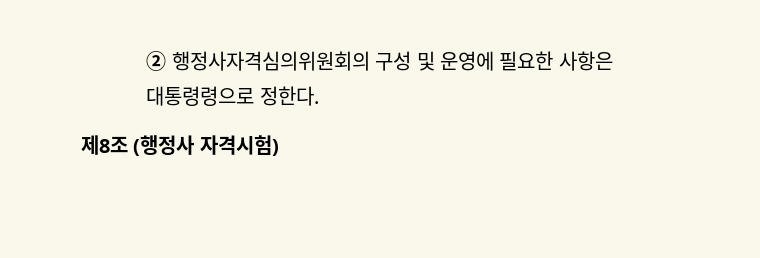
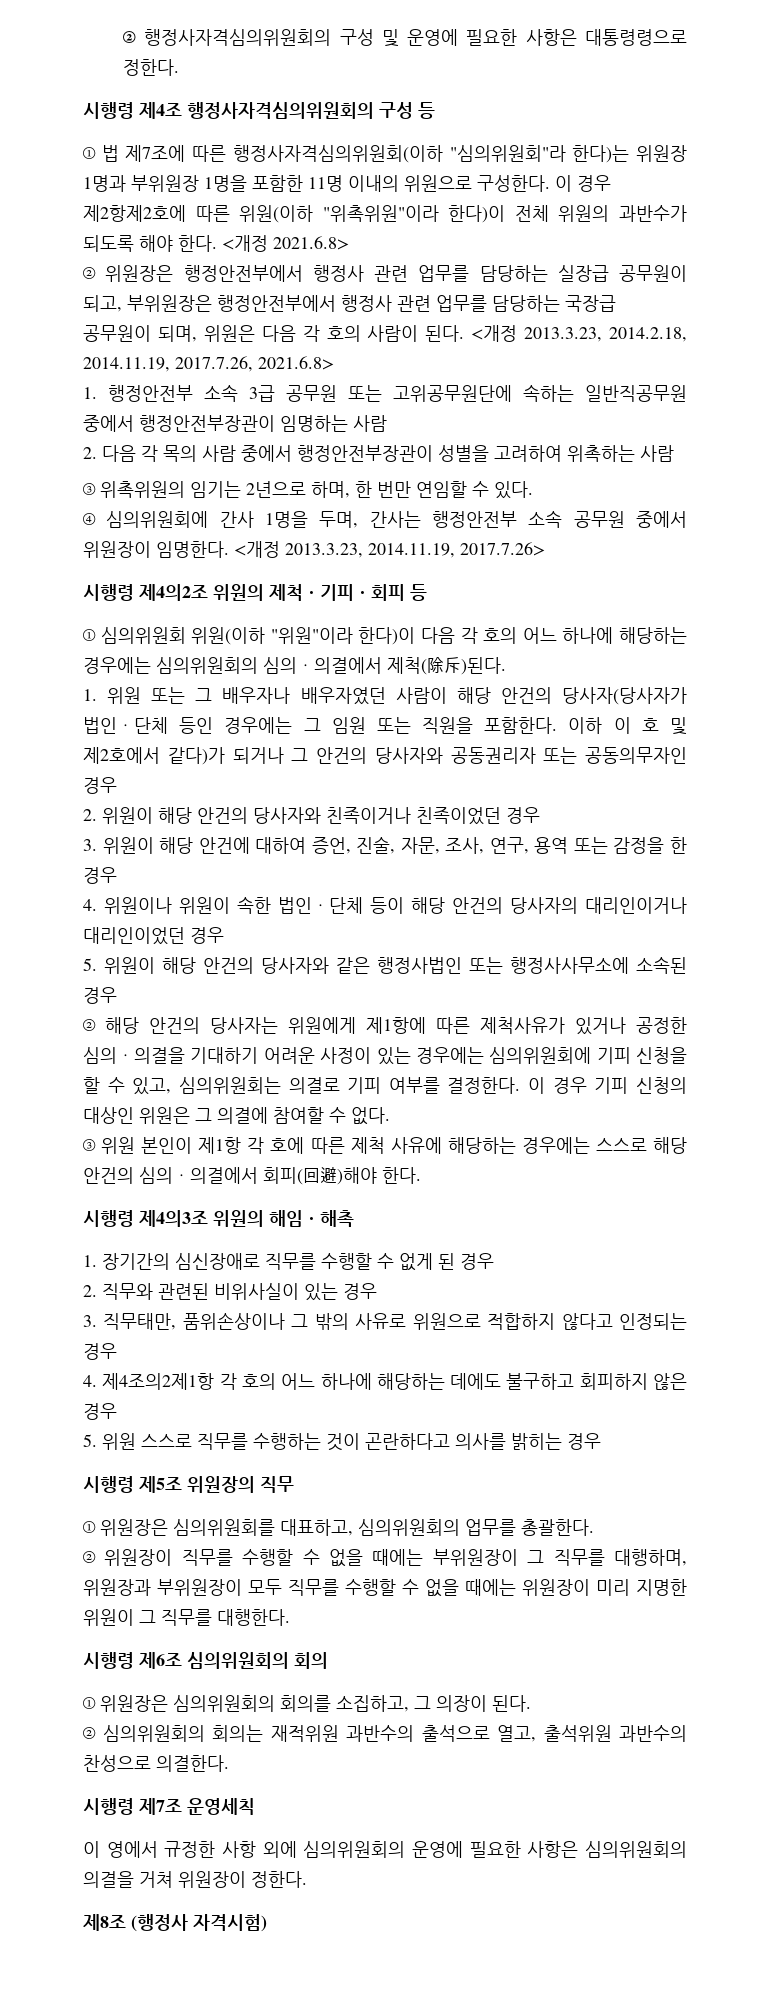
+ 시행령 제4조 행정사자격심의위원회의 구성 등
+ ① 법 제7조에 따른 행정사자격심의위원회(이하 "심의위원회"라 한다)는 위원장 1명과 부위원장 1명을 포함한 11명 이내의 위원으로 구성한다. 이 경우 제2항제2호에 따른 위원(이하 "위촉위원"이라 한다)이 전체 위원의 과반수가 되도록 해야 한다. <개정 2021.6.8>
+ ② 위원장은 행정안전부에서 행정사 관련 업무를 담당하는 실장급 공무원이 되고, 부위원장은 행정안전부에서 행정사 관련 업무를 담당하는 국장급 공무원이 되며, 위원은 다음 각 호의 사람이 된다. <개정 2013.3.23, 2014.2.18, 2014.11.19, 2017.7.26, 2021.6.8>
+ 1. 행정안전부 소속 3급 공무원 또는 고위공무원단에 속하는 일반직공무원 중에서 행정안전부장관이 임명하는 사람
+ 2. 다음 각 목의 사람 중에서 행정안전부장관이 성별을 고려하여 위촉하는 사람
+ ③ 위촉위원의 임기는 2년으로 하며, 한 번만 연임할 수 있다.
+ ④ 심의위원회에 간사 1명을 두며, 간사는 행정안전부 소속 공무원 중에서 위원장이 임명한다. <개정 2013.3.23, 2014.11.19, 2017.7.26>
+ 시행령 제4의2조 위원의 제척ㆍ기피ㆍ회피 등
+ ① 심의위원회 위원(이하 "위원"이라 한다)이 다음 각 호의 어느 하나에 해당하는 경우에는 심의위원회의 심의ㆍ의결에서 제척(除斥)된다.
+ 1. 위원 또는 그 배우자나 배우자였던 사람이 해당 안건의 당사자(당사자가 법인ㆍ단체 등인 경우에는 그 임원 또는 직원을 포함한다. 이하 이 호 및 제2호에서 같다)가 되거나 그 안건의 당사자와 공동권리자 또는 공동의무자인 경우
+ 2. 위원이 해당 안건의 당사자와 친족이거나 친족이었던 경우
+ 3. 위원이 해당 안건에 대하여 증언, 진술, 자문, 조사, 연구, 용역 또는 감정을 한 경우
+ 4. 위원이나 위원이 속한 법인ㆍ단체 등이 해당 안건의 당사자의 대리인이거나 대리인이었던 경우
+ 5. 위원이 해당 안건의 당사자와 같은 행정사법인 또는 행정사사무소에 소속된 경우
+ ② 해당 안건의 당사자는 위원에게 제1항에 따른 제척사유가 있거나 공정한 심의ㆍ의결을 기대하기 어려운 사정이 있는 경우에는 심의위원회에 기피 신청을 할 수 있고, 심의위원회는 의결로 기피 여부를 결정한다. 이 경우 기피 신청의 대상인 위원은 그 의결에 참여할 수 없다.
+ ③ 위원 본인이 제1항 각 호에 따른 제척 사유에 해당하는 경우에는 스스로 해당 안건의 심의ㆍ의결에서 회피(回避)해야 한다.
+ 시행령 제4의3조 위원의 해임ㆍ해촉
+ 1. 장기간의 심신장애로 직무를 수행할 수 없게 된 경우
+ 2. 직무와 관련된 비위사실이 있는 경우
+ 3. 직무태만, 품위손상이나 그 밖의 사유로 위원으로 적합하지 않다고 인정되는 경우
+ 4. 제4조의2제1항 각 호의 어느 하나에 해당하는 데에도 불구하고 회피하지 않은 경우
+ 5. 위원 스스로 직무를 수행하는 것이 곤란하다고 의사를 밝히는 경우
+ 시행령 제5조 위원장의 직무
+ ① 위원장은 심의위원회를 대표하고, 심의위원회의 업무를 총괄한다.
+ ② 위원장이 직무를 수행할 수 없을 때에는 부위원장이 그 직무를 대행하며, 위원장과 부위원장이 모두 직무를 수행할 수 없을 때에는 위원장이 미리 지명한 위원이 그 직무를 대행한다.
+ 시행령 제6조 심의위원회의 회의
+ ① 위원장은 심의위원회의 회의를 소집하고, 그 의장이 된다.
+ ② 심의위원회의 회의는 재적위원 과반수의 출석으로 열고, 출석위원 과반수의 찬성으로 의결한다.
+ 시행령 제7조 운영세칙
+ 이 영에서 규정한 사항 외에 심의위원회의 운영에 필요한 사항은 심의위원회의 의결을 거쳐 위원장이 정한다.

